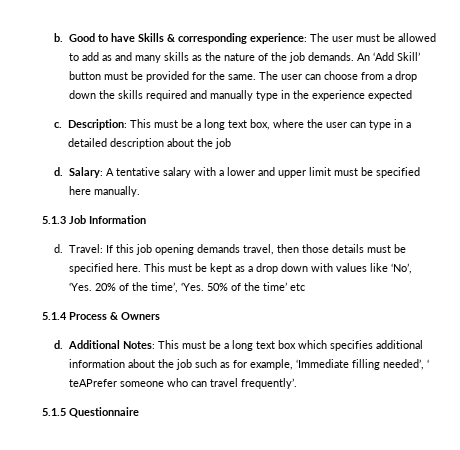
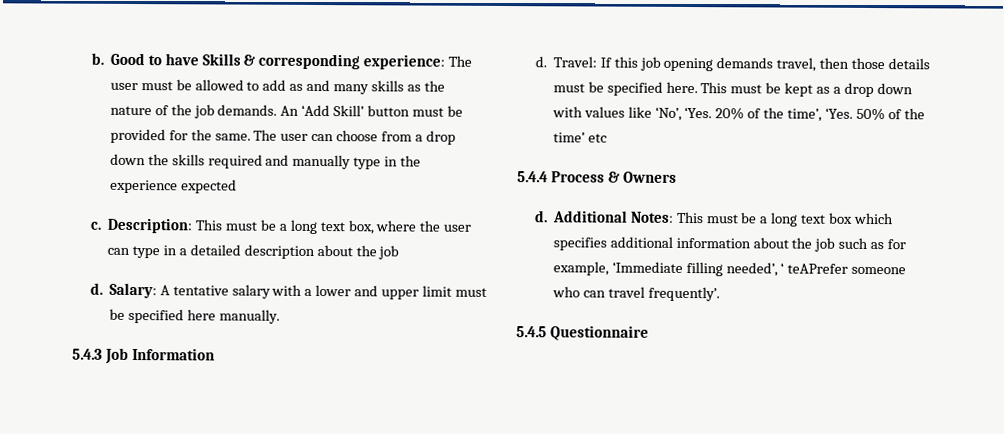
- 5.1.3 Job Information
+ 5.4.3 Job Information
- 5.1.4 Process & Owners
+ 5.4.4 Process & Owners
- 5.1.5 Questionnaire
+ 5.4.5 Questionnaire

